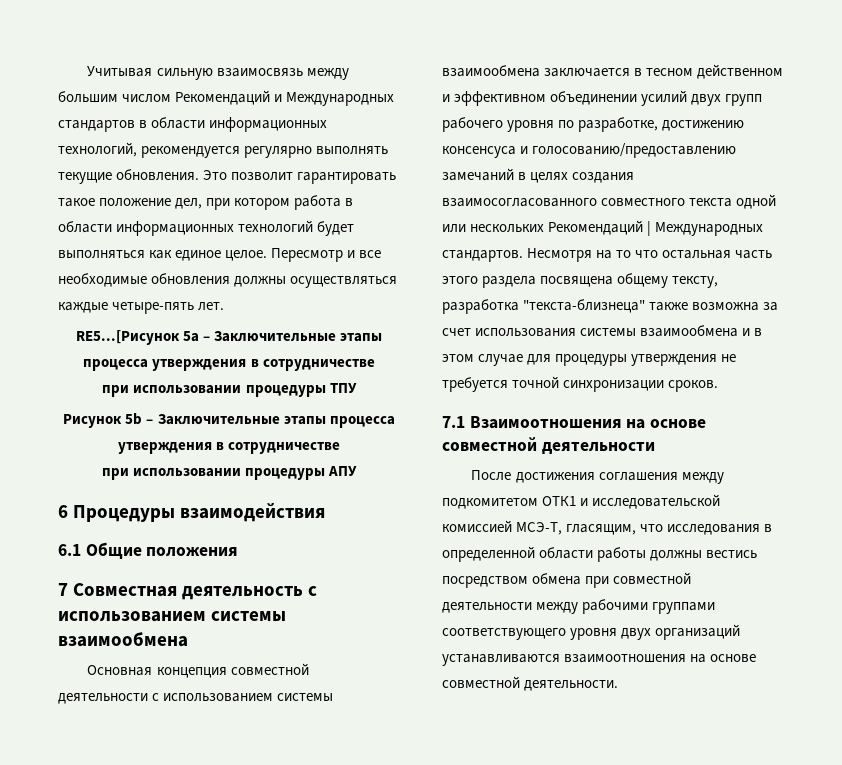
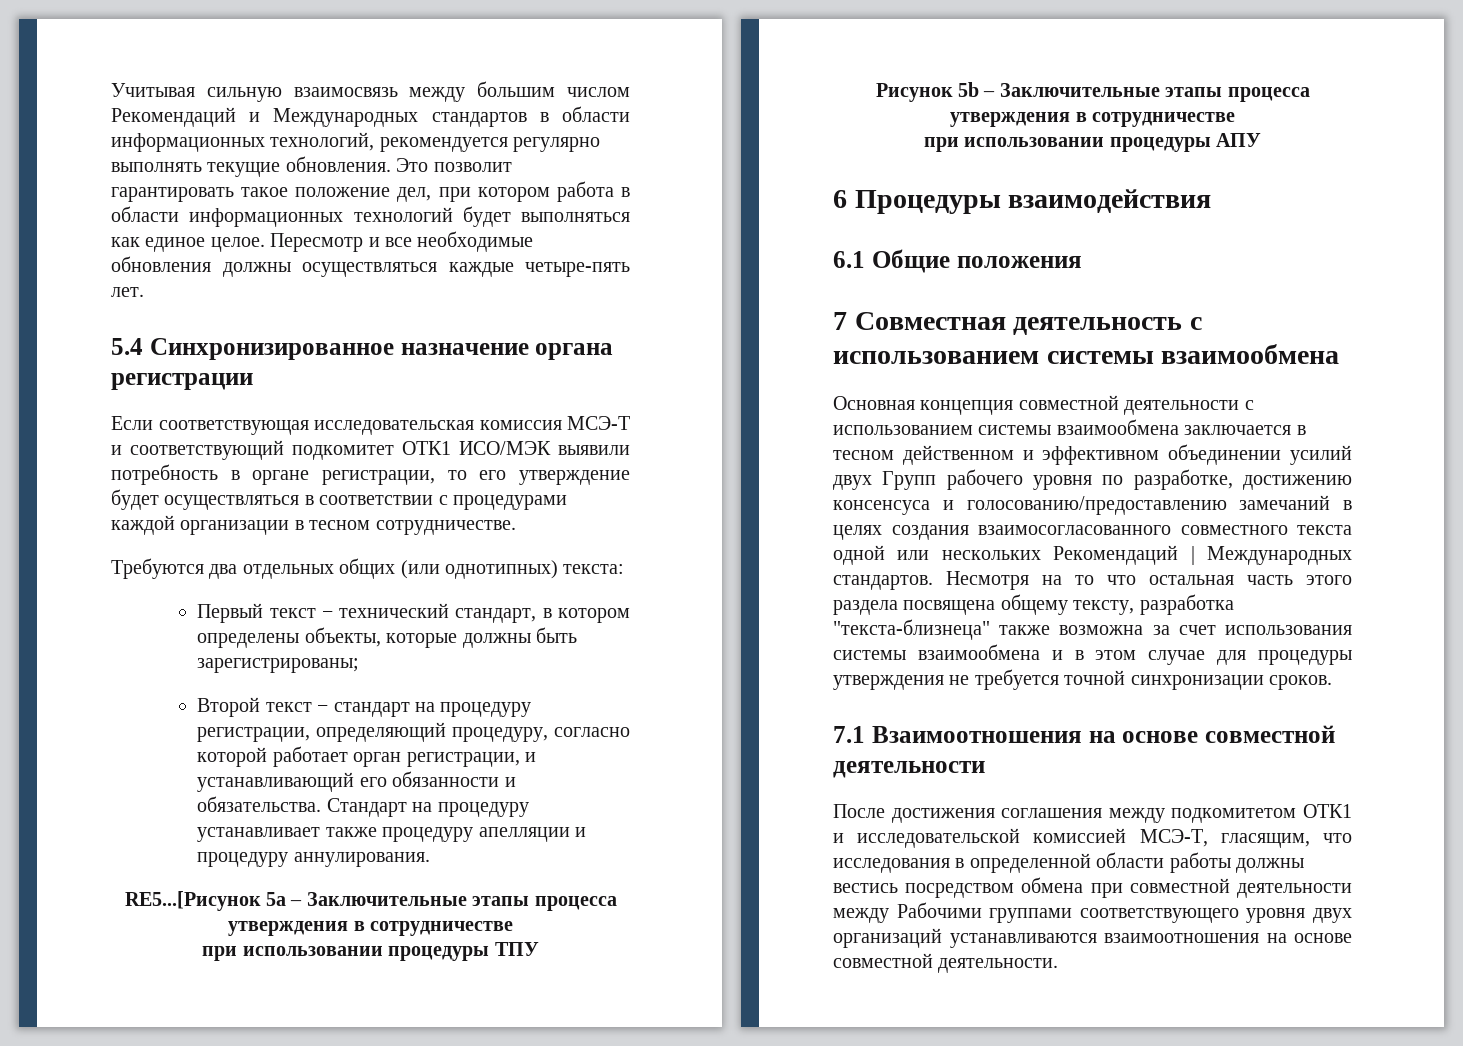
+ 5.4 Синхронизированное назначение органа регистрации
+ Если соответствующая исследовательская комиссия МСЭ-Т и соответствующий подкомитет ОТК1 ИСО/МЭК выявили потребность в органе регистрации, то его утверждение будет осуществляться в соответствии с процедурами каждой организации в тесном сотрудничестве.
+ Требуются два отдельных общих (или однотипных) текста:
+ Первый текст − технический стандарт, в котором определены объекты, которые должны быть зарегистрированы;
+ Второй текст − стандарт на процедуру регистрации, определяющий процедуру, согласно которой работает орган регистрации, и устанавливающий его обязанности и обязательства. Стандарт на процедуру устанавливает также процедуру апелляции и процедуру аннулирования.
- Основная концепция совместной деятельности с использованием системы взаимообмена заключается в тесном действенном и эффективном объединении усилий двух групп рабочего уровня по разработке, достижению консенсуса и голосованию/предоставлению замечаний в целях создания взаимосогласованного совместного текста одной или нескольких Рекомендаций | Международных стандартов.
+ Основная концепция совместной деятельности с использованием системы взаимообмена заключается в тесном действенном и эффективном объединении усилий двух Групп рабочего уровня по разработке, достижению консенсуса и голосованию/предоставлению замечаний в целях создания взаимосогласованного совместного текста одной или нескольких Рекомендаций | Международных стандартов.
- После достижения соглашения между подкомитетом ОТК1 и исследовательской комиссией МСЭ-T, гласящим, что исследования в определенной области работы должны вестись посредством обмена при совместной деятельности между рабочими группами соответствующего уровня двух организаций устанавливаются взаимоотношения на основе совместной деятельности.
+ После достижения соглашения между подкомитетом ОТК1 и исследовательской комиссией МСЭ-T, гласящим, что исследования в определенной области работы должны вестись посредством обмена при совместной деятельности между Рабочими группами соответствующего уровня двух организаций устанавливаются взаимоотношения на основе совместной деятельности.

